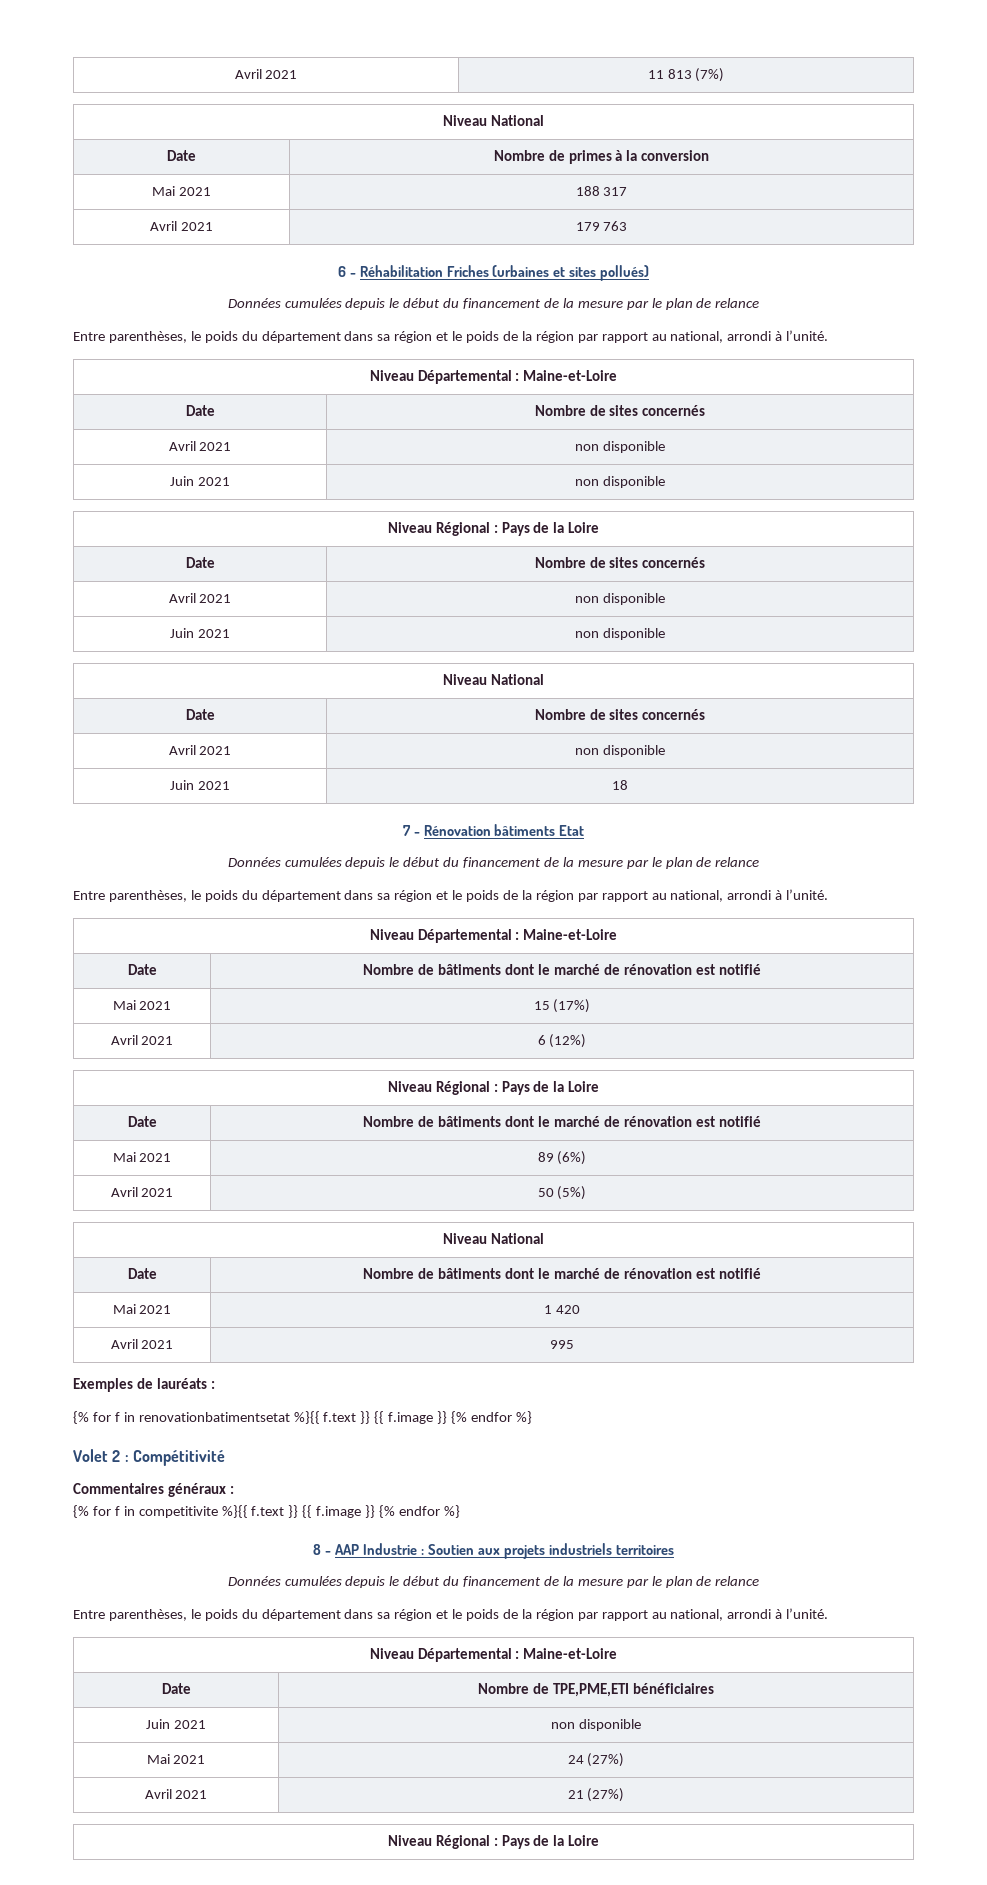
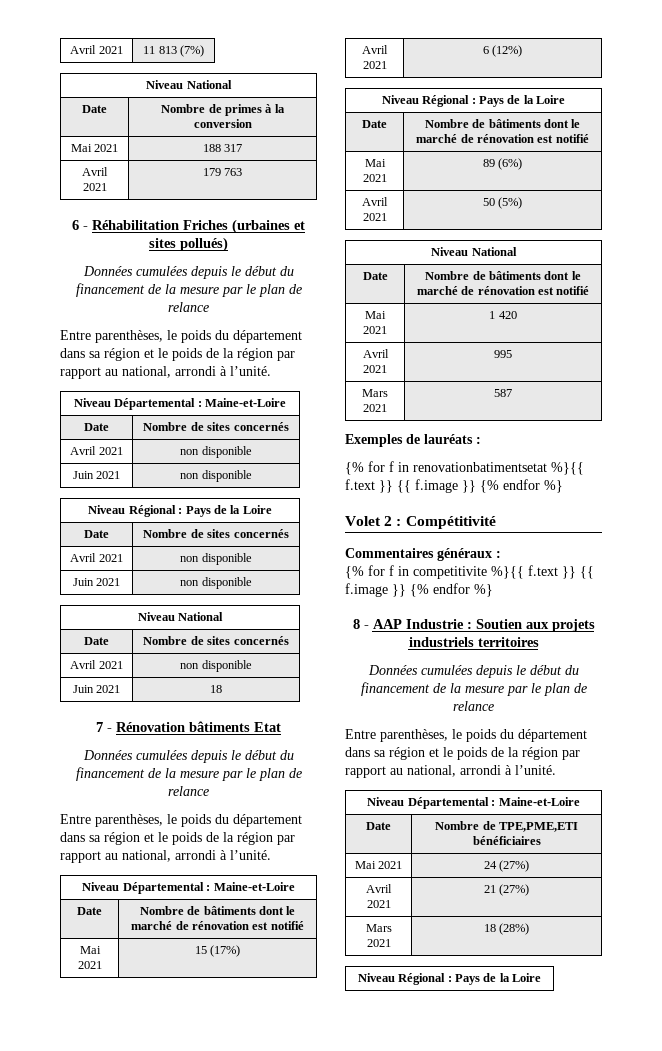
+ Mars 2021 | 587
  Date | Nombre de TPE,PME,ETI bénéficiaires
- Juin 2021 | non disponible
+ Mars 2021 | 18 (28%)

